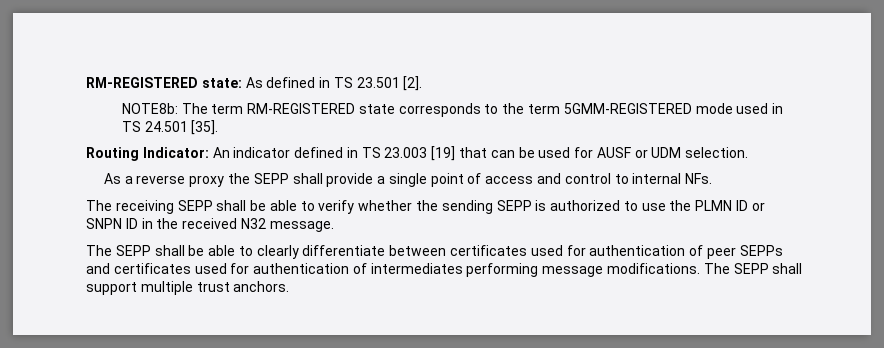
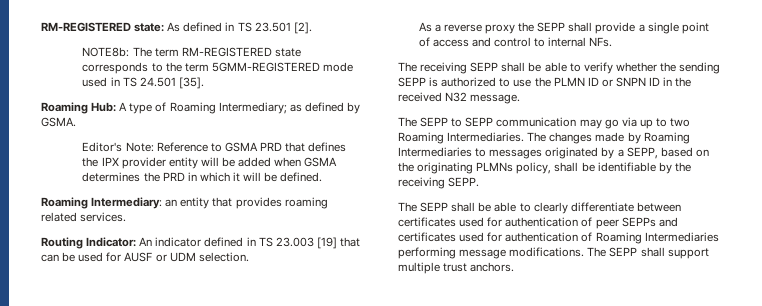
+ Roaming Hub: A type of Roaming Intermediary; as defined by GSMA.
+ Editor's Note: Reference to GSMA PRD that defines the IPX provider entity will be added when GSMA determines the PRD in which it will be defined.
+ Roaming Intermediary: an entity that provides roaming related services.
+ The SEPP to SEPP communication may go via up to two Roaming Intermediaries. The changes made by Roaming Intermediaries to messages originated by a SEPP, based on the originating PLMNs policy, shall be identifiable by the receiving SEPP.
- The SEPP shall be able to clearly differentiate between certificates used for authentication of peer SEPPs and certificates used for authentication of intermediates performing message modifications.
+ The SEPP shall be able to clearly differentiate between certificates used for authentication of peer SEPPs and certificates used for authentication of Roaming Intermediaries performing message modifications.

